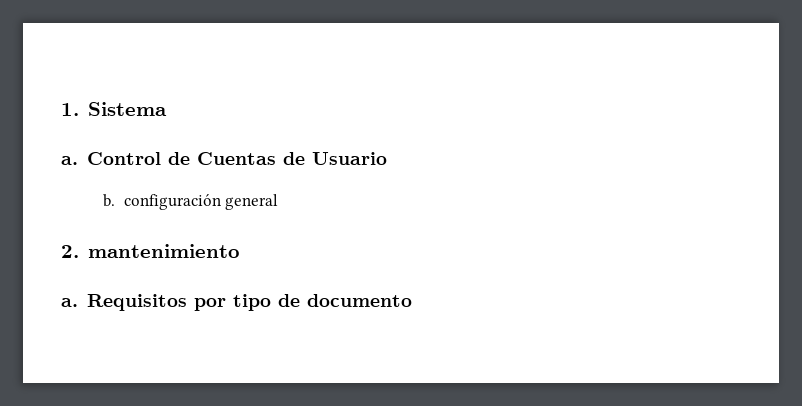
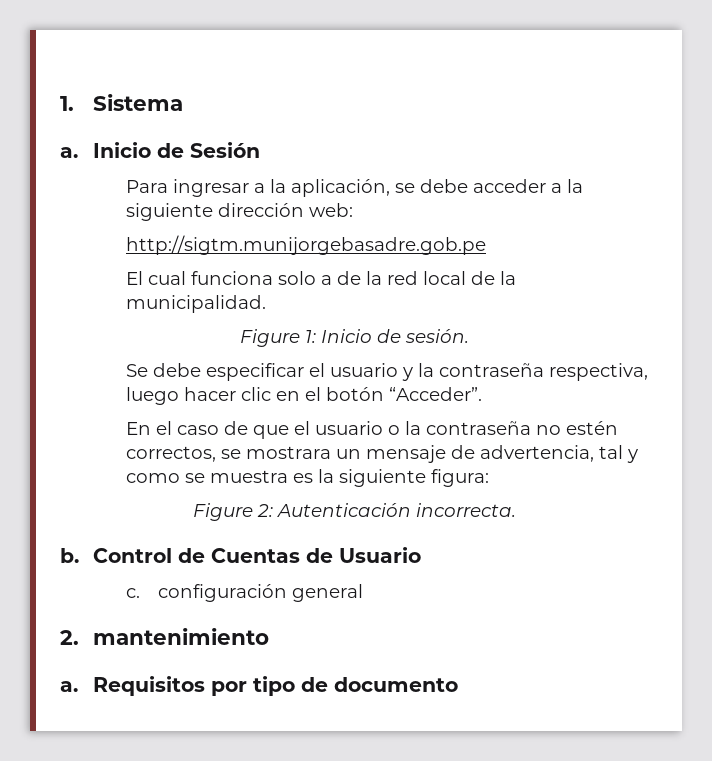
+ Inicio de Sesión
+ Para ingresar a la aplicación, se debe acceder a la siguiente dirección web:
+ http://sigtm.munijorgebasadre.gob.pe
+ El cual funciona solo a de la red local de la municipalidad.
+ Figure 1: Inicio de sesión.
+ Se debe especificar el usuario y la contraseña respectiva, luego hacer clic en el botón “Acceder”.
+ En el caso de que el usuario o la contraseña no estén correctos, se mostrara un mensaje de advertencia, tal y como se muestra es la siguiente figura:
+ Figure 2: Autenticación incorrecta.
+ b.
- b. configuración general
+ c. configuración general

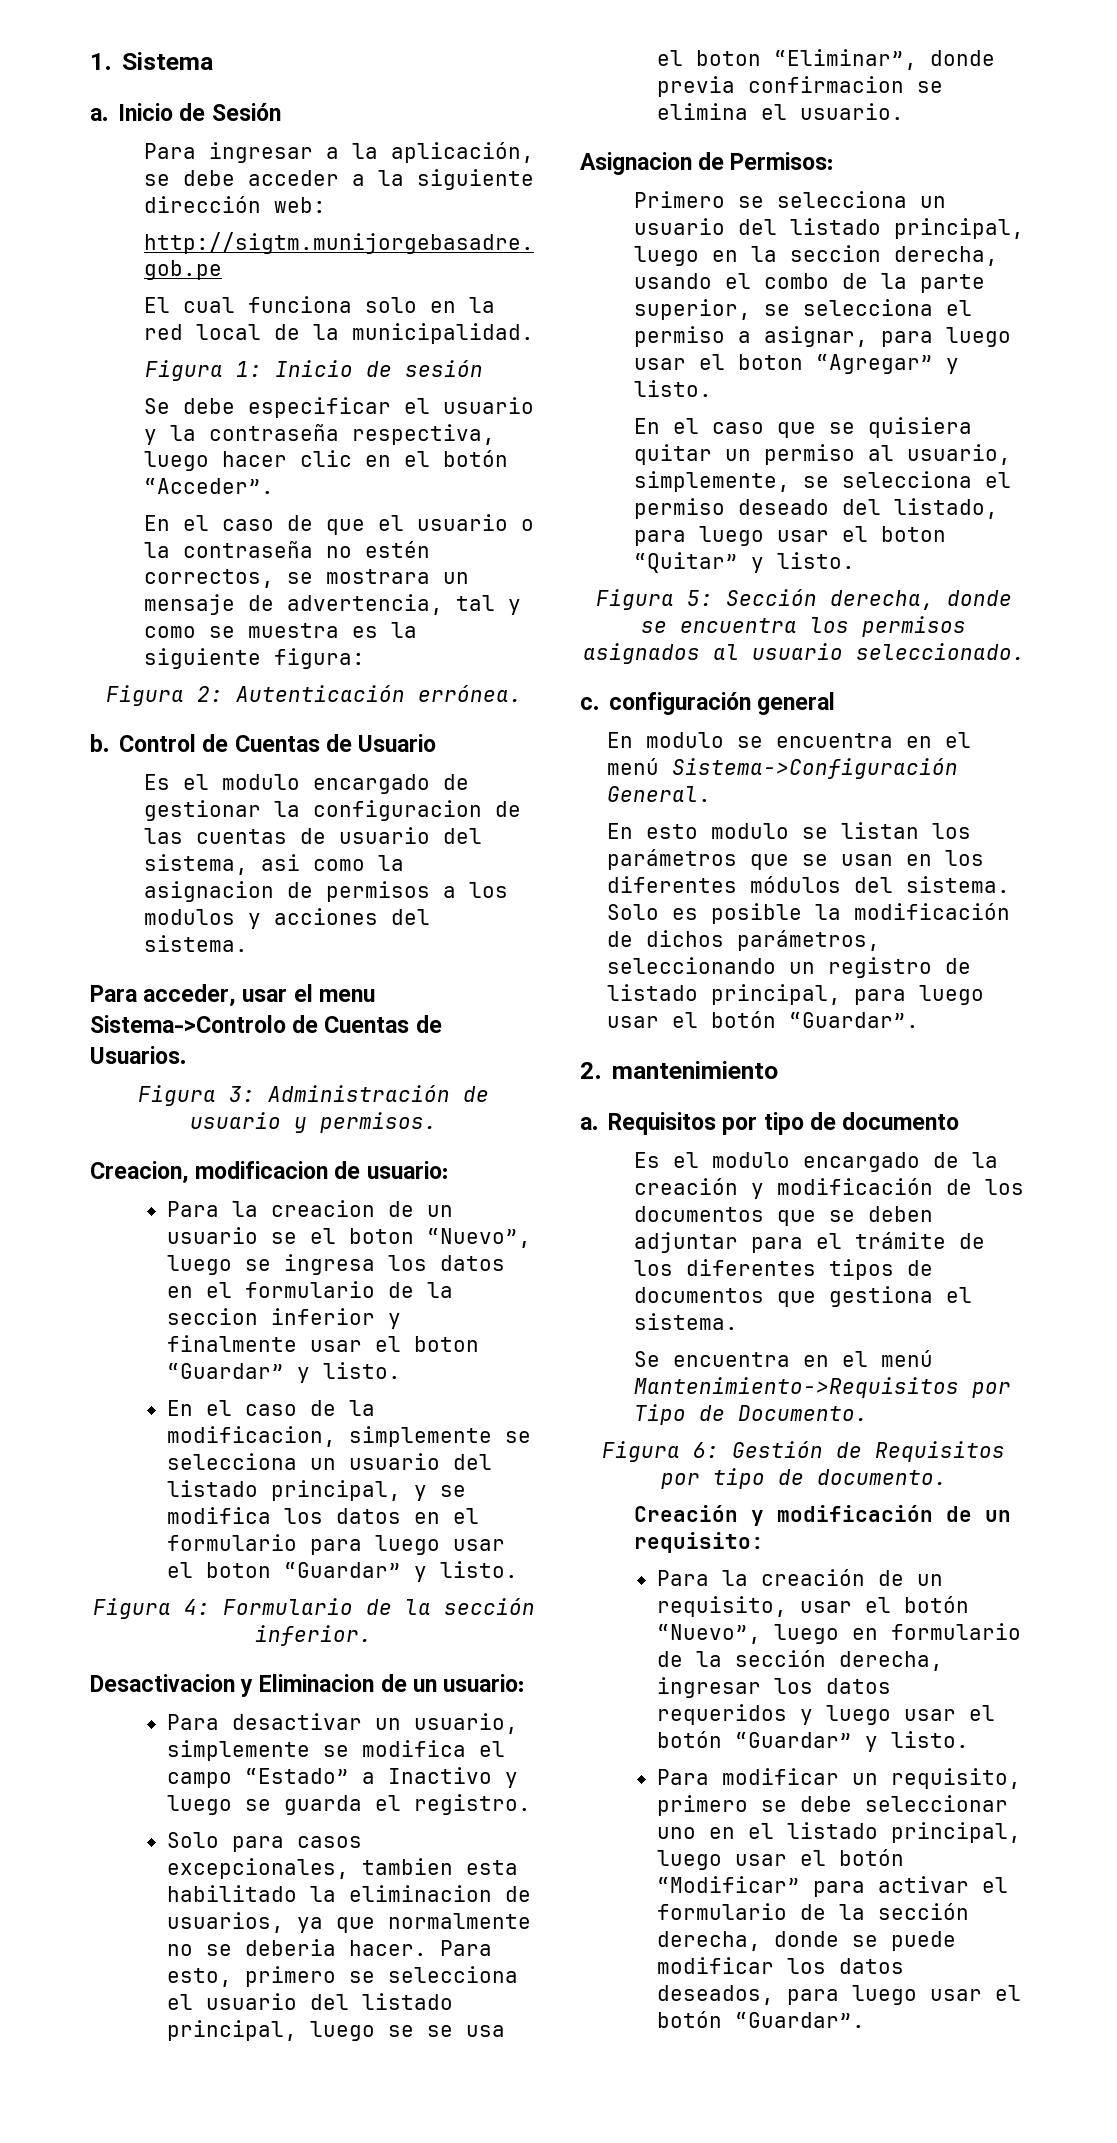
- El cual funciona solo a de la red local de la municipalidad.
+ El cual funciona solo en la red local de la municipalidad.
- Figure 1: Inicio de sesión.
+ Figura 1: Inicio de sesión
- Figure 2: Autenticación incorrecta.
+ Figura 2: Autenticación errónea.
+ Es el modulo encargado de gestionar la configuracion de las cuentas de usuario del sistema, asi como la asignacion de permisos a los modulos y acciones del sistema.
+ Para acceder, usar el menu Sistema->Controlo de Cuentas de Usuarios.
+ Figura 3: Administración de usuario y permisos.
+ Creacion, modificacion de usuario:
+ Para la creacion de un usuario se el boton “Nuevo”, luego se ingresa los datos en el formulario de la seccion inferior y finalmente usar el boton “Guardar” y listo.
+ En el caso de la modificacion, simplemente se selecciona un usuario del listado principal, y se modifica los datos en el formulario para luego usar el boton “Guardar” y listo.
+ Figura 4: Formulario de la sección inferior.
+ Desactivacion y Eliminacion de un usuario:
+ Para desactivar un usuario, simplemente se modifica el campo “Estado” a Inactivo y luego se guarda el registro.
+ Solo para casos excepcionales, tambien esta habilitado la eliminacion de usuarios, ya que normalmente no se deberia hacer. Para esto, primero se selecciona el usuario del listado principal, luego se se usa el boton “Eliminar”, donde previa confirmacion se elimina el usuario.
+ Asignacion de Permisos:
+ Primero se selecciona un usuario del listado principal, luego en la seccion derecha, usando el combo de la parte superior, se selecciona el permiso a asignar, para luego usar el boton “Agregar” y listo.
+ En el caso que se quisiera quitar un permiso al usuario, simplemente, se selecciona el permiso deseado del listado, para luego usar el boton “Quitar” y listo.
+ Figura 5: Sección derecha, donde se encuentra los permisos asignados al usuario seleccionado.
  c. configuración general
+ En modulo se encuentra en el menú Sistema->Configuración General.
+ En esto modulo se listan los parámetros que se usan en los diferentes módulos del sistema. Solo es posible la modificación de dichos parámetros, seleccionando un registro de listado principal, para luego usar el botón “Guardar”.
+ Es el modulo encargado de la creación y modificación de los documentos que se deben adjuntar para el trámite de los diferentes tipos de documentos que gestiona el sistema.
+ Se encuentra en el menú Mantenimiento->Requisitos por Tipo de Documento.
+ Figura 6: Gestión de Requisitos por tipo de documento.
+ Creación y modificación de un requisito:
+ Para la creación de un requisito, usar el botón “Nuevo”, luego en formulario de la sección derecha, ingresar los datos requeridos y luego usar el botón “Guardar” y listo.
+ Para modificar un requisito, primero se debe seleccionar uno en el listado principal, luego usar el botón “Modificar” para activar el formulario de la sección derecha, donde se puede modificar los datos deseados, para luego usar el botón “Guardar”.

